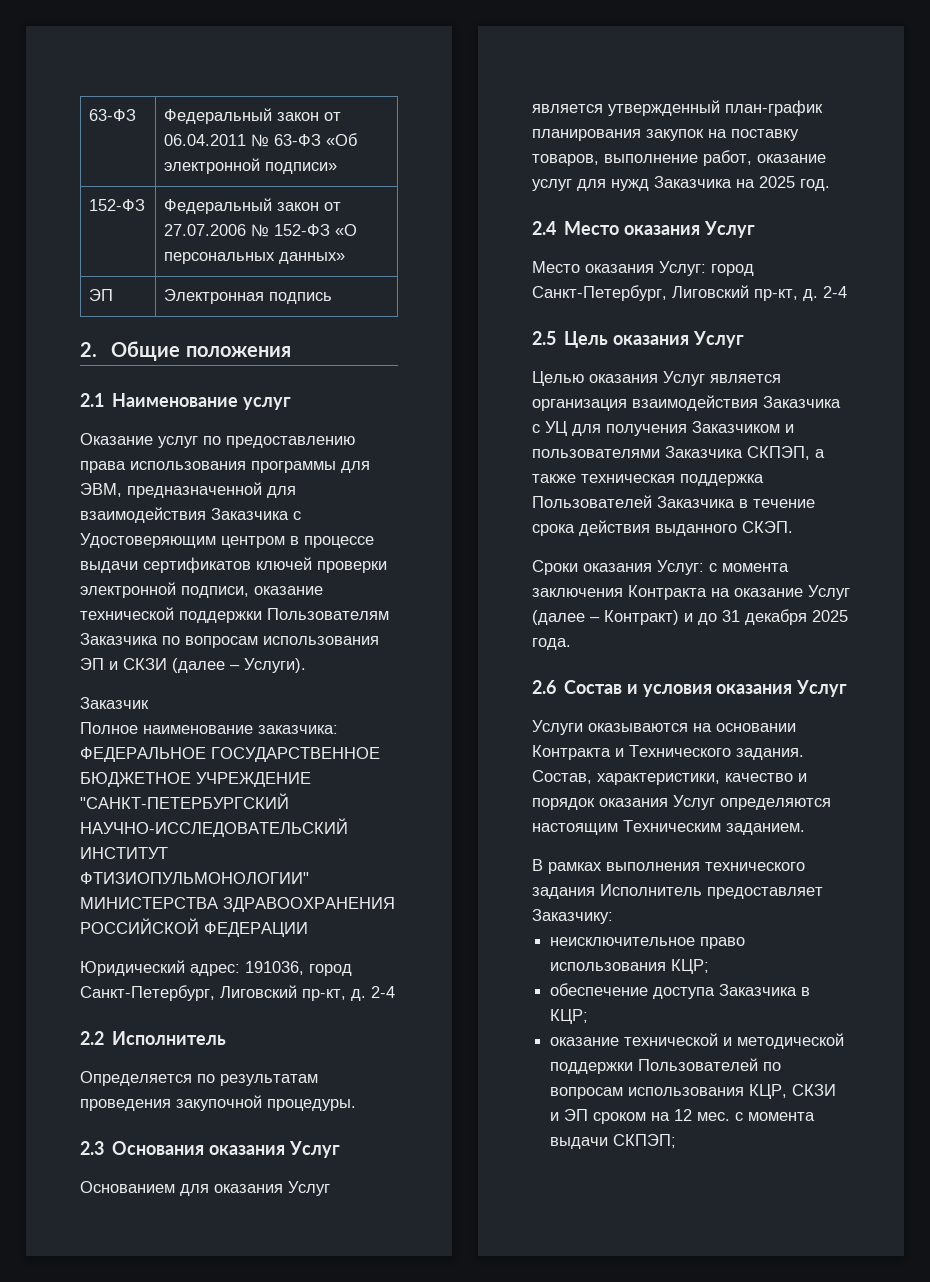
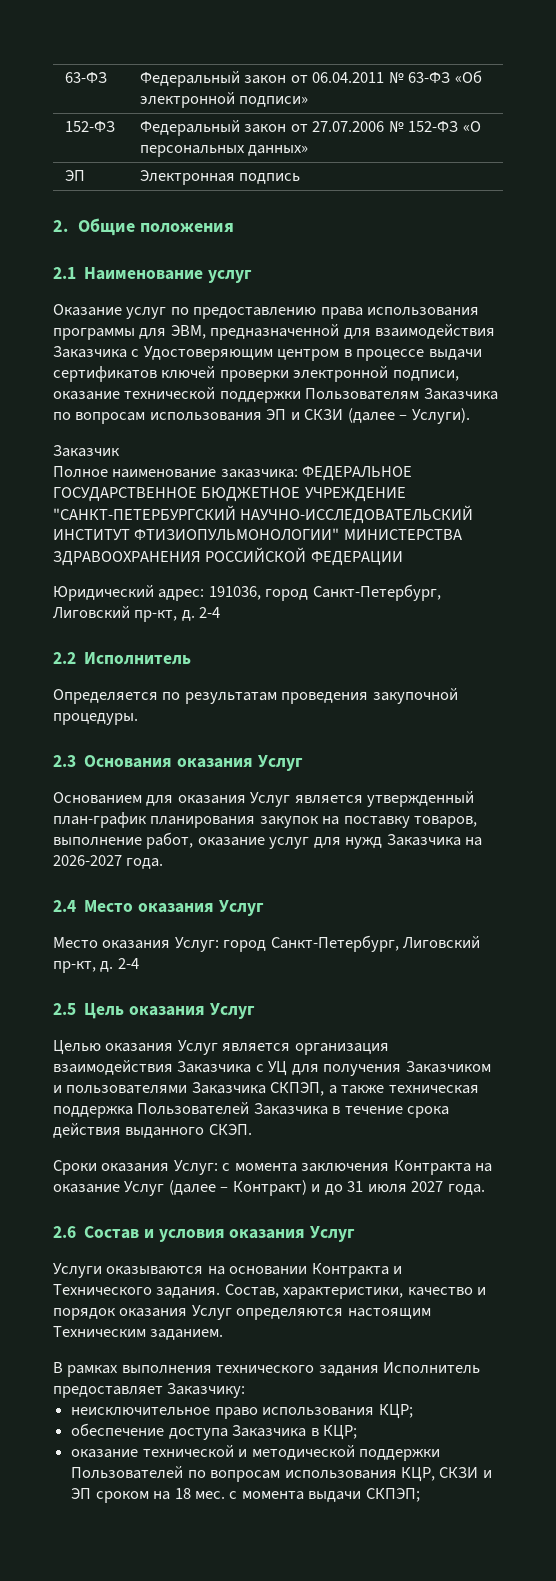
- Основанием для оказания Услуг является утвержденный план-график планирования закупок на поставку товаров, выполнение работ, оказание услуг для нужд Заказчика на 2025 год.
+ Основанием для оказания Услуг является утвержденный план-график планирования закупок на поставку товаров, выполнение работ, оказание услуг для нужд Заказчика на 2026-2027 года.
- Сроки оказания Услуг: с момента заключения Контракта на оказание Услуг (далее – Контракт) и до 31 декабря 2025 года.
+ Сроки оказания Услуг: с момента заключения Контракта на оказание Услуг (далее – Контракт) и до 31 июля 2027 года.
- оказание технической и методической поддержки Пользователей по вопросам использования КЦР, СКЗИ и ЭП сроком на 12 мес. с момента выдачи СКПЭП;
+ оказание технической и методической поддержки Пользователей по вопросам использования КЦР, СКЗИ и ЭП сроком на 18 мес. с момента выдачи СКПЭП;

